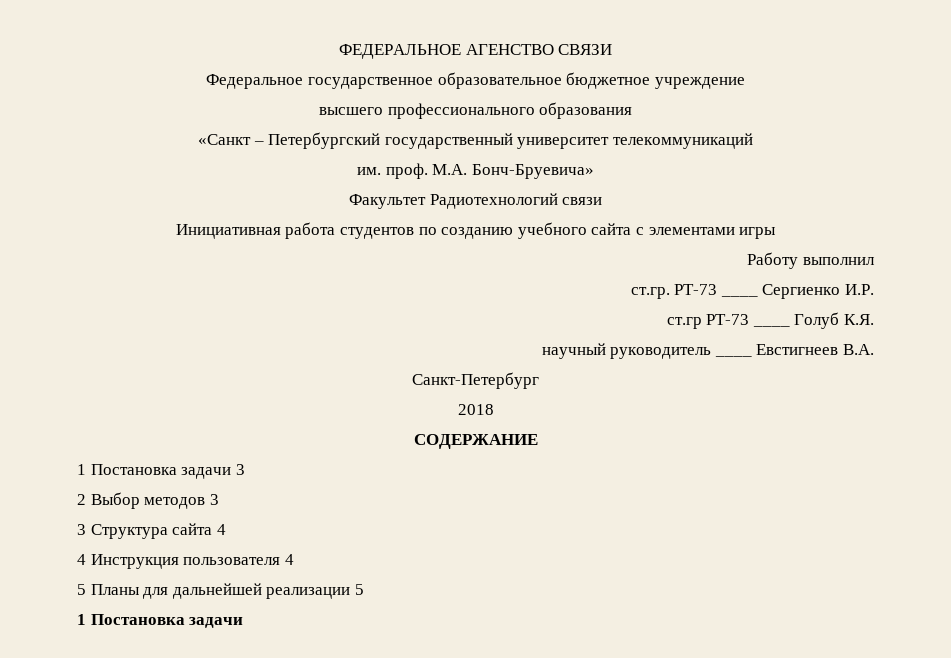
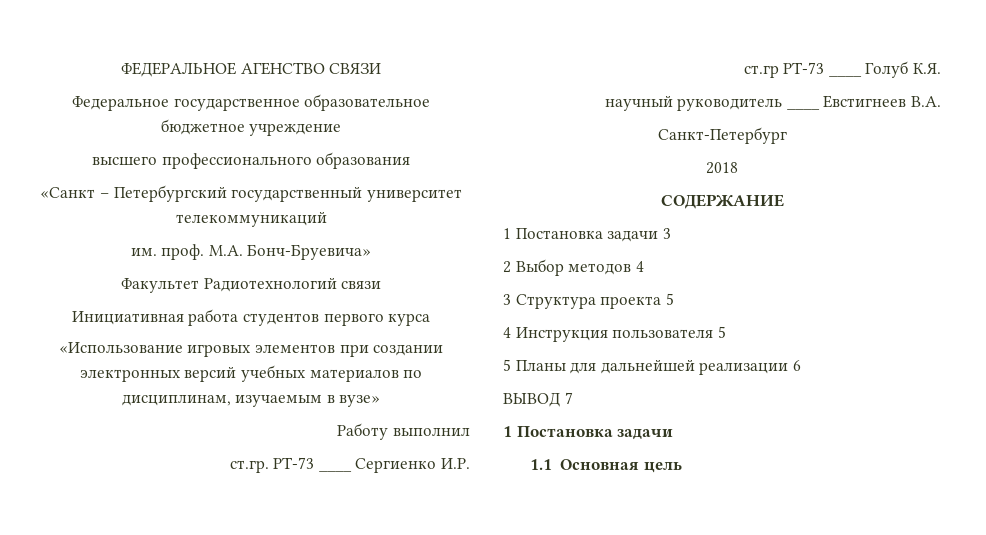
- Инициативная работа студентов по созданию учебного сайта с элементами игры
+ Инициативная работа студентов первого курса
+ «Использование игровых элементов при создании электронных версий учебных материалов по дисциплинам, изучаемым в вузе»
- 2 Выбор методов 3
+ 2 Выбор методов 4
- 3 Структура сайта 4
+ 3 Структура проекта 5
- 4 Инструкция пользователя 4
+ 4 Инструкция пользователя 5
- 5 Планы для дальнейшей реализации 5
+ 5 Планы для дальнейшей реализации 6
+ ВЫВОД 7
  1 Постановка задачи
+ 1.1 Основная цель

